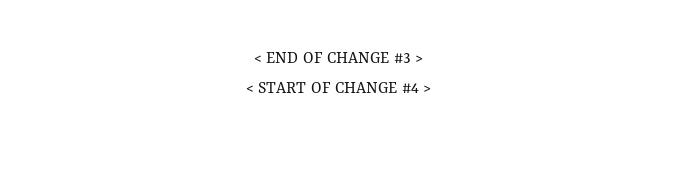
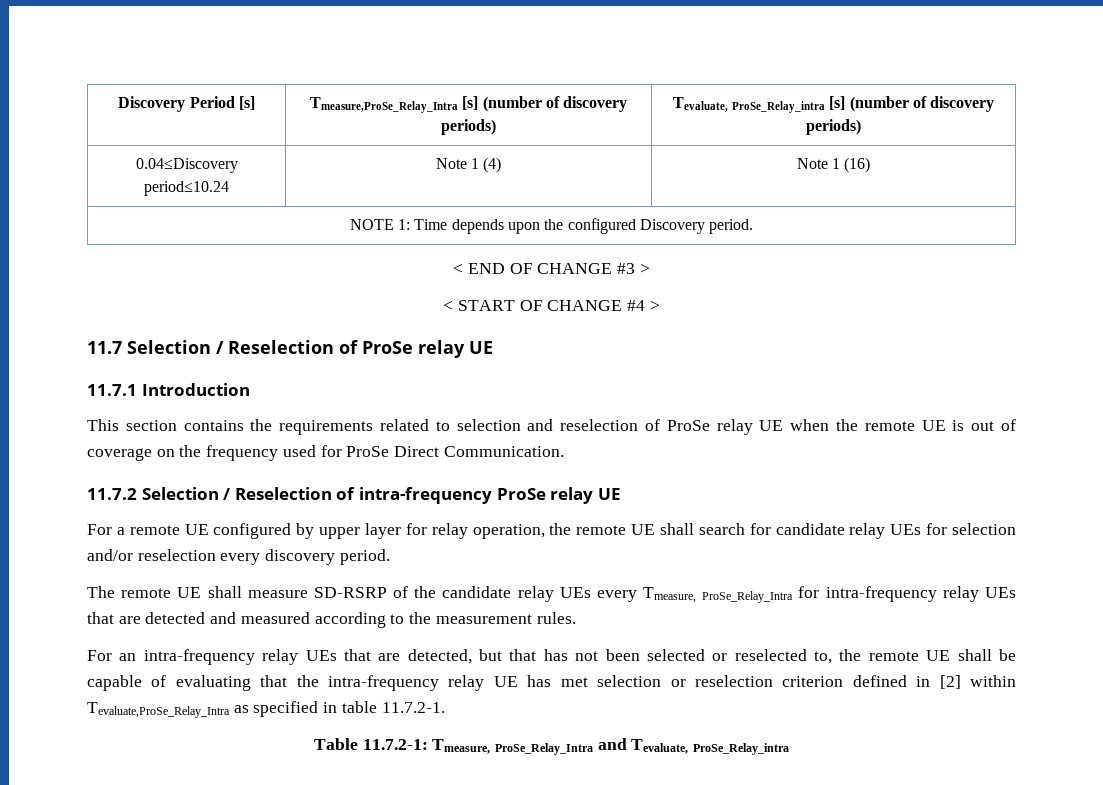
+ Discovery Period [s] | Tmeasure,ProSe_Relay_Intra [s] (number of discovery periods) | Tevaluate, ProSe_Relay_intra [s] (number of discovery periods)
+ 0.04≤Discovery period≤10.24 | Note 1 (4) | Note 1 (16)
+ NOTE 1: Time depends upon the configured Discovery period.
+ 11.7 Selection / Reselection of ProSe relay UE
+ 11.7.1 Introduction
+ This section contains the requirements related to selection and reselection of ProSe relay UE when the remote UE is out of coverage on the frequency used for ProSe Direct Communication.
+ 11.7.2 Selection / Reselection of intra-frequency ProSe relay UE
+ For a remote UE configured by upper layer for relay operation, the remote UE shall search for candidate relay UEs for selection and/or reselection every discovery period.
+ The remote UE shall measure SD-RSRP of the candidate relay UEs every Tmeasure, ProSe_Relay_Intra for intra-frequency relay UEs that are detected and measured according to the measurement rules.
+ For an intra-frequency relay UEs that are detected, but that has not been selected or reselected to, the remote UE shall be capable of evaluating that the intra-frequency relay UE has met selection or reselection criterion defined in [2] within Tevaluate,ProSe_Relay_Intra as specified in table 11.7.2-1.
+ Table 11.7.2-1: Tmeasure, ProSe_Relay_Intra and Tevaluate, ProSe_Relay_intra

